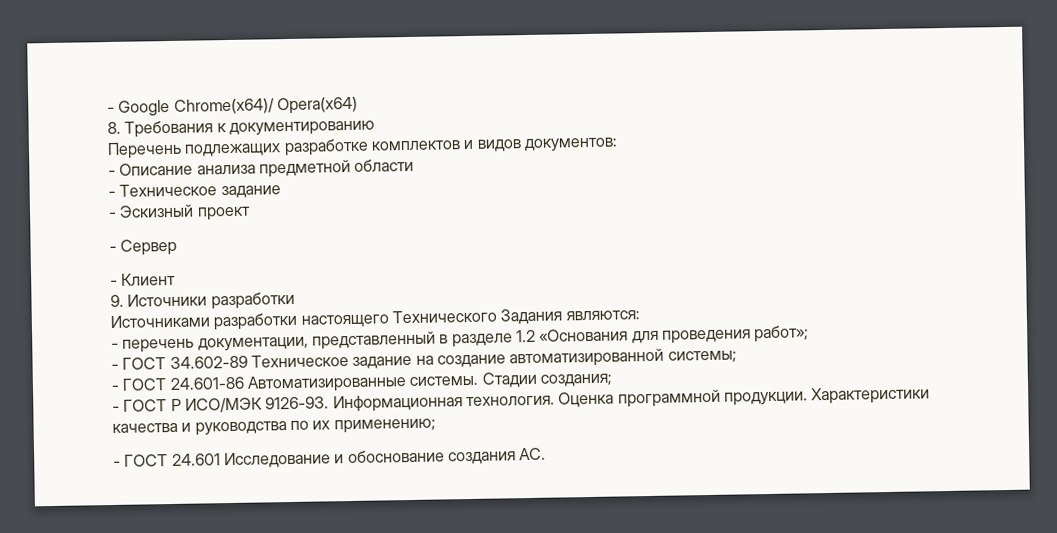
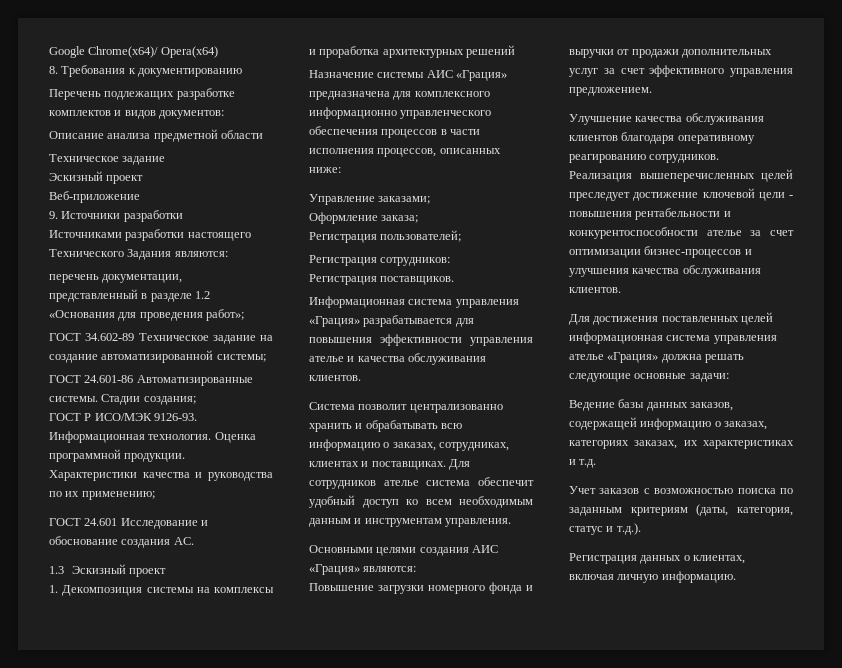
- - Google Chrome(x64)/ Opera(x64)
+ Google Chrome(x64)/ Opera(x64)
- - Описание анализа предметной области
- - Техническое задание
- - Эскизный проект
- - Сервер
- - Клиент
+ Описание анализа предметной области
+ Техническое задание
+ Эскизный проект
+ Веб-приложение
- - перечень документации, представленный в разделе 1.2 «Основания для проведения работ»;
+ перечень документации, представленный в разделе 1.2 «Основания для проведения работ»;
- - ГОСТ 34.602-89 Техническое задание на создание автоматизированной системы;
+ ГОСТ 34.602-89 Техническое задание на создание автоматизированной системы;
- - ГОСТ 24.601-86 Автоматизированные системы.
+ ГОСТ 24.601-86 Автоматизированные системы.
- - ГОСТ Р ИСО/МЭК 9126-93.
+ ГОСТ Р ИСО/МЭК 9126-93.
- - ГОСТ 24.601 Исследование и обоснование создания АС.
+ ГОСТ 24.601 Исследование и обоснование создания АС.
+ 1.3 Эскизный проект
+ 1. Декомпозиция системы на комплексы и проработка архитектурных решений
+ Назначение системы АИС «Грация» предназначена для комплексного информационно управленческого обеспечения процессов в части исполнения процессов, описанных ниже:
+ Управление заказами;
+ Оформление заказа;
+ Регистрация пользователей;
+ Регистрация сотрудников:
+ Регистрация поставщиков.
+ Информационная система управления «Грация» разрабатывается для повышения эффективности управления ателье и качества обслуживания клиентов.
+ Система позволит централизованно хранить и обрабатывать всю информацию о заказах, сотрудниках, клиентах и поставщиках. Для сотрудников ателье система обеспечит удобный доступ ко всем необходимым данным и инструментам управления.
+ Основными целями создания АИС «Грация» являются:
+ Повышение загрузки номерного фонда и выручки от продажи дополнительных услуг за счет эффективного управления предложением.
+ Улучшение качества обслуживания клиентов благодаря оперативному реагированию сотрудников.
+ Реализация вышеперечисленных целей преследует достижение ключевой цели - повышения рентабельности и конкурентоспособности ателье за счет оптимизации бизнес-процессов и улучшения качества обслуживания клиентов.
+ Для достижения поставленных целей информационная система управления ателье «Грация» должна решать следующие основные задачи:
+ Ведение базы данных заказов, содержащей информацию о заказах, категориях заказах, их характеристиках и т.д.
+ Учет заказов с возможностью поиска по заданным критериям (даты, категория, статус и т.д.).
+ Регистрация данных о клиентах, включая личную информацию.

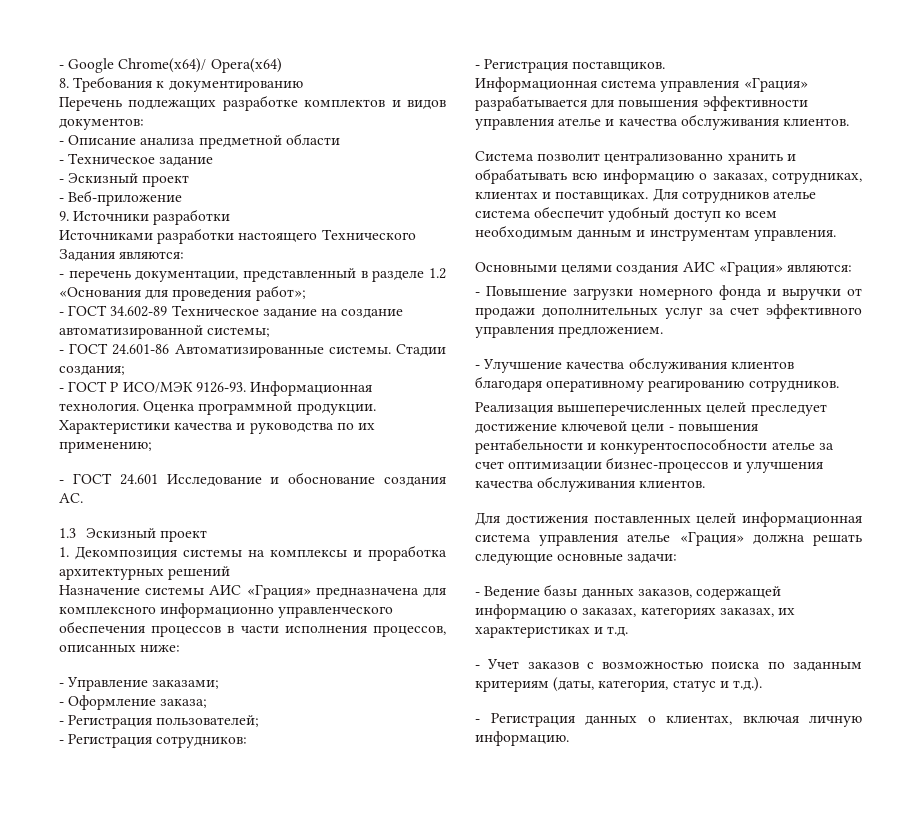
- Google Chrome(x64)/ Opera(x64)
+ - Google Chrome(x64)/ Opera(x64)
- Описание анализа предметной области
- Техническое задание
- Эскизный проект
- Веб-приложение
+ - Описание анализа предметной области
+ - Техническое задание
+ - Эскизный проект
+ - Веб-приложение
- перечень документации, представленный в разделе 1.2 «Основания для проведения работ»;
+ - перечень документации, представленный в разделе 1.2 «Основания для проведения работ»;
- ГОСТ 34.602-89 Техническое задание на создание автоматизированной системы;
+ - ГОСТ 34.602-89 Техническое задание на создание автоматизированной системы;
- ГОСТ 24.601-86 Автоматизированные системы.
+ - ГОСТ 24.601-86 Автоматизированные системы.
- ГОСТ Р ИСО/МЭК 9126-93.
+ - ГОСТ Р ИСО/МЭК 9126-93.
- ГОСТ 24.601 Исследование и обоснование создания АС.
+ - ГОСТ 24.601 Исследование и обоснование создания АС.
- Управление заказами;
+ - Управление заказами;
- Оформление заказа;
+ - Оформление заказа;
- Регистрация пользователей;
+ - Регистрация пользователей;
- Регистрация сотрудников:
+ - Регистрация сотрудников:
- Регистрация поставщиков.
+ - Регистрация поставщиков.
- Повышение загрузки номерного фонда и выручки от продажи дополнительных услуг за счет эффективного управления предложением.
+ - Повышение загрузки номерного фонда и выручки от продажи дополнительных услуг за счет эффективного управления предложением.
- Улучшение качества обслуживания клиентов благодаря оперативному реагированию сотрудников.
+ - Улучшение качества обслуживания клиентов благодаря оперативному реагированию сотрудников.
- Ведение базы данных заказов, содержащей информацию о заказах, категориях заказах, их характеристиках и т.д.
+ - Ведение базы данных заказов, содержащей информацию о заказах, категориях заказах, их характеристиках и т.д.
- Учет заказов с возможностью поиска по заданным критериям (даты, категория, статус и т.д.).
+ - Учет заказов с возможностью поиска по заданным критериям (даты, категория, статус и т.д.).
- Регистрация данных о клиентах, включая личную информацию.
+ - Регистрация данных о клиентах, включая личную информацию.

